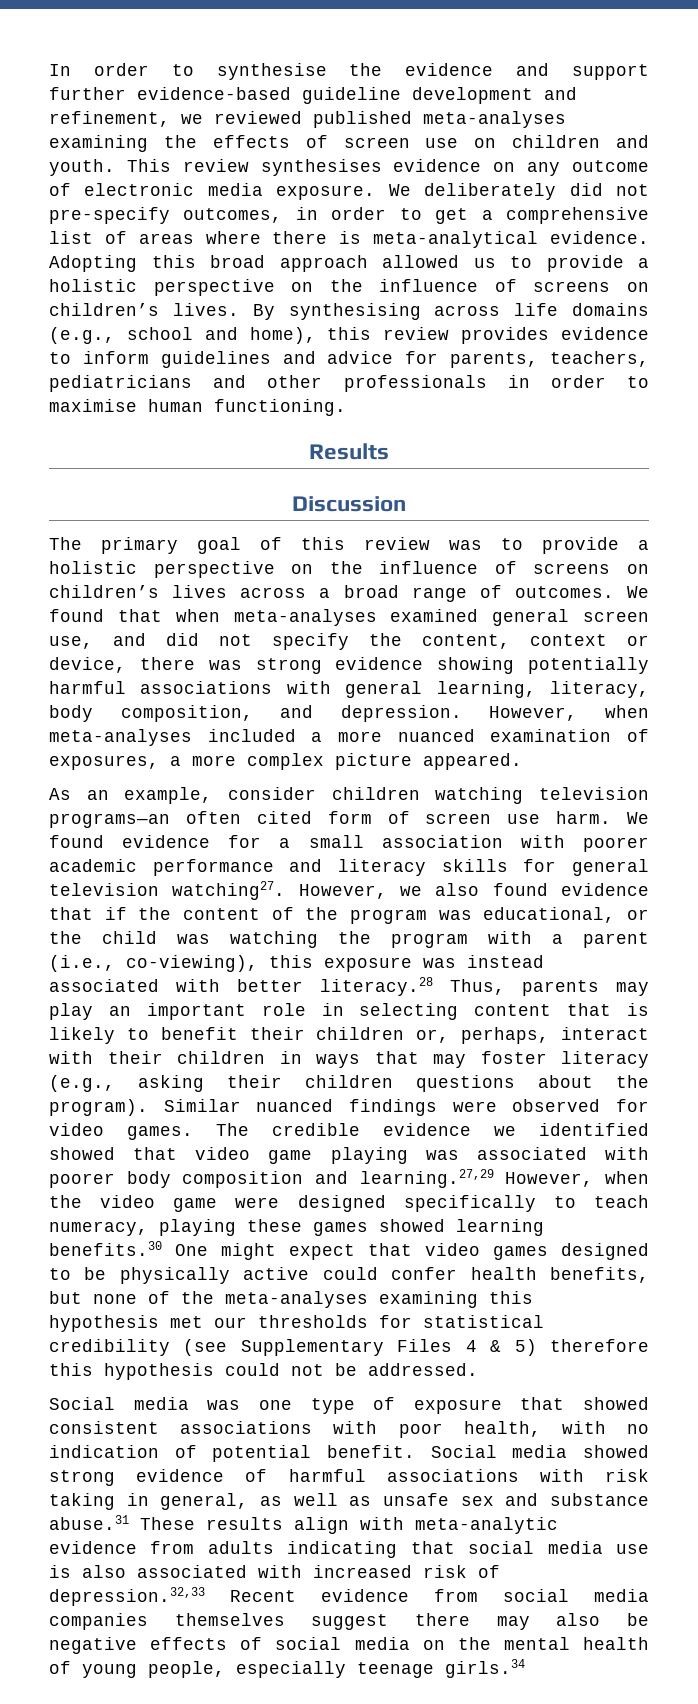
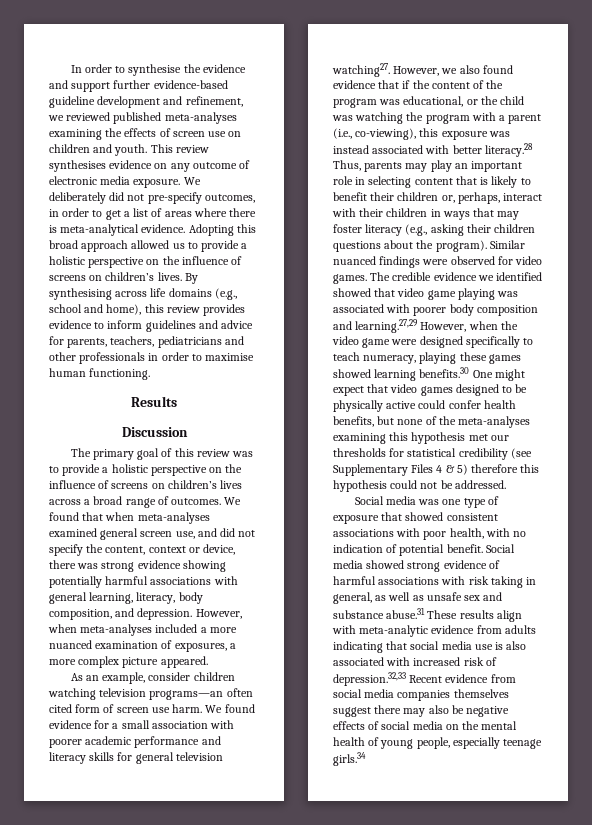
- We deliberately did not pre-specify outcomes, in order to get a comprehensive list of areas where there is meta-analytical evidence.
+ We deliberately did not pre-specify outcomes, in order to get a list of areas where there is meta-analytical evidence.

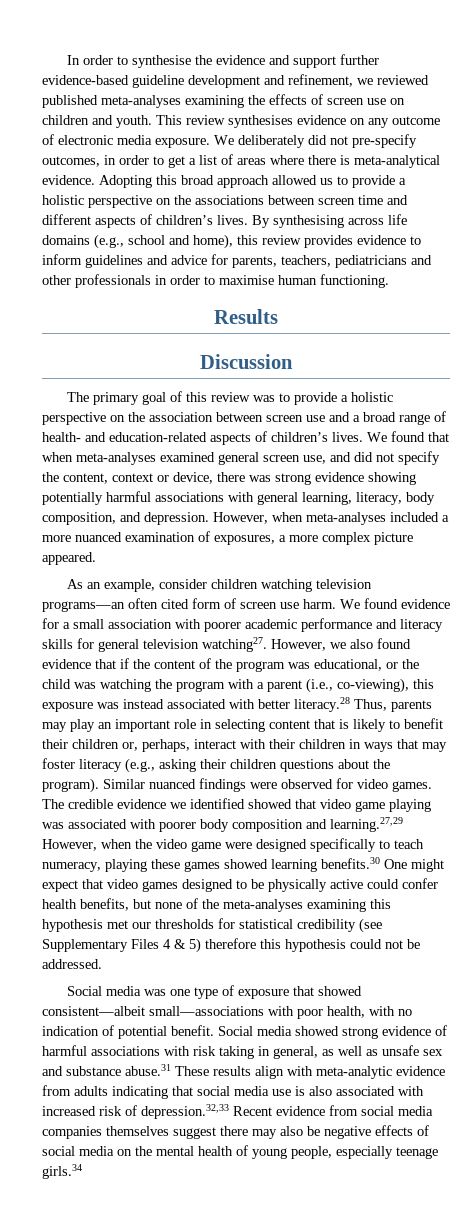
- Adopting this broad approach allowed us to provide a holistic perspective on the influence of screens on children’s lives.
+ Adopting this broad approach allowed us to provide a holistic perspective on the associations between screen time and different aspects of children’s lives.
- The primary goal of this review was to provide a holistic perspective on the influence of screens on children’s lives across a broad range of outcomes.
+ The primary goal of this review was to provide a holistic perspective on the association between screen use and a broad range of health- and education-related aspects of children’s lives.
- Social media was one type of exposure that showed consistent associations with poor health, with no indication of potential benefit.
+ Social media was one type of exposure that showed consistent—albeit small—associations with poor health, with no indication of potential benefit.

